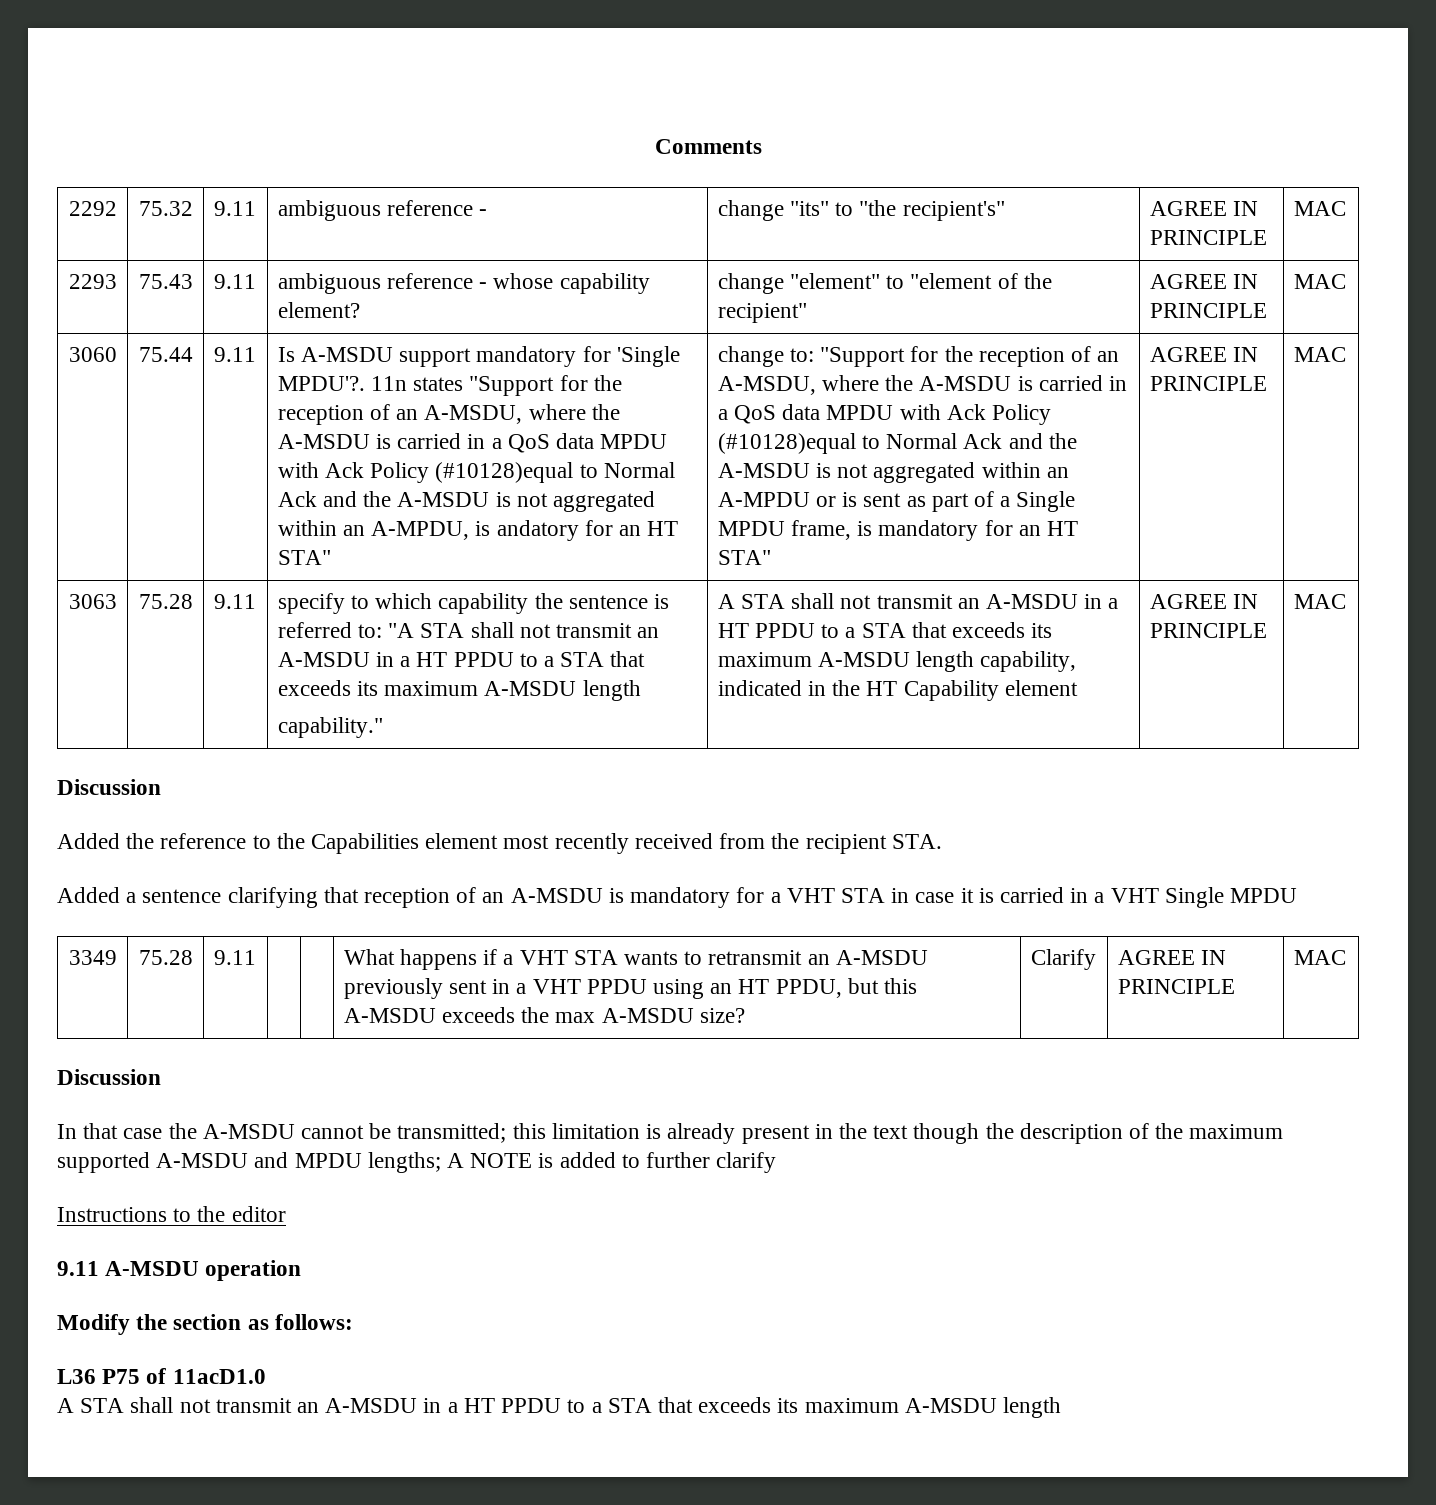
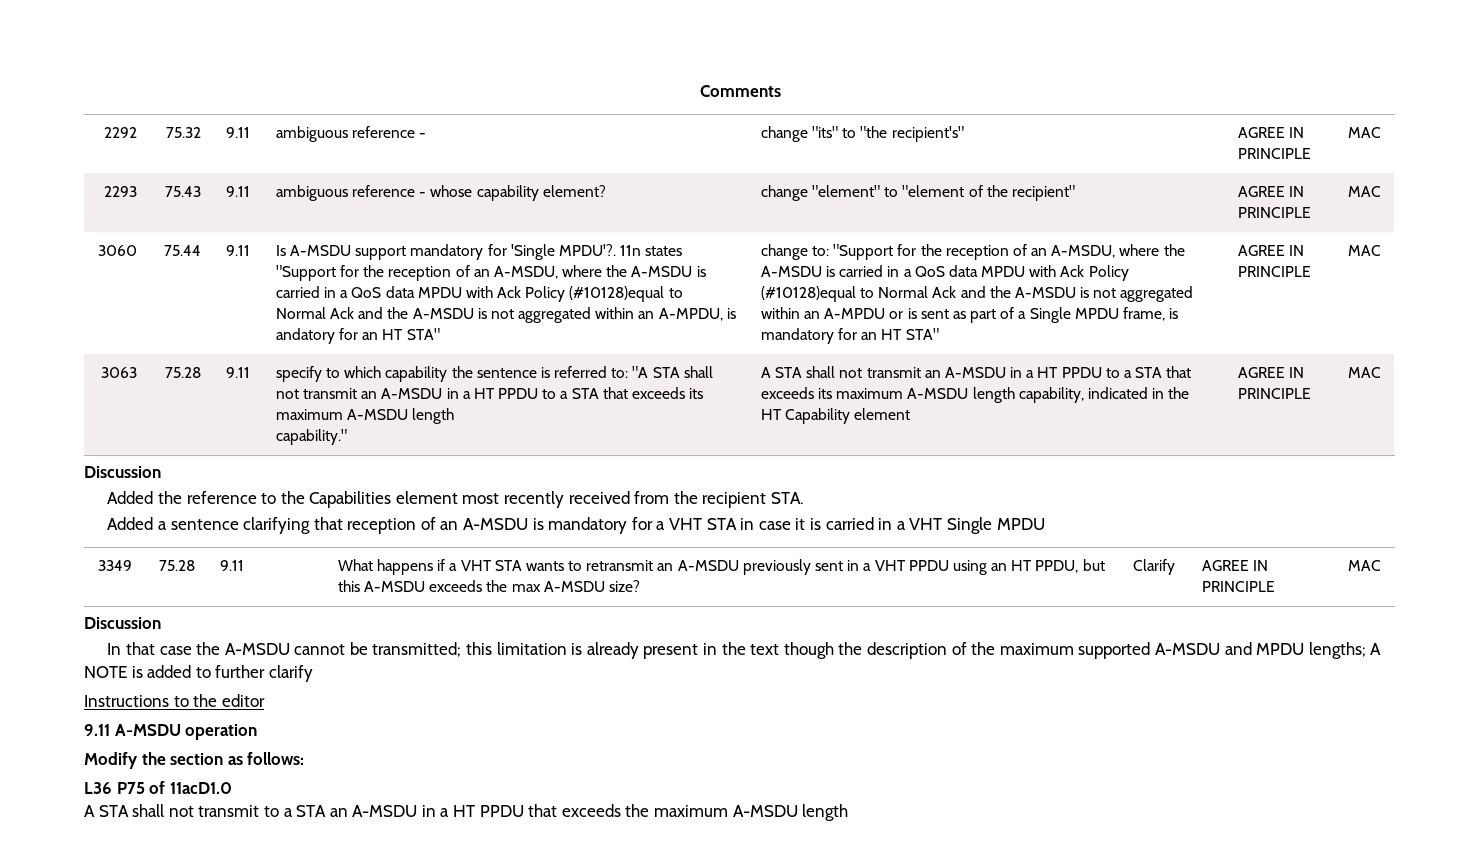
  L36 P75 of 11acD1.0
- A STA shall not transmit an A-MSDU in a HT PPDU to a STA that exceeds its maximum A-MSDU length
+ A STA shall not transmit to a STA an A-MSDU in a HT PPDU that exceeds the maximum A-MSDU length

